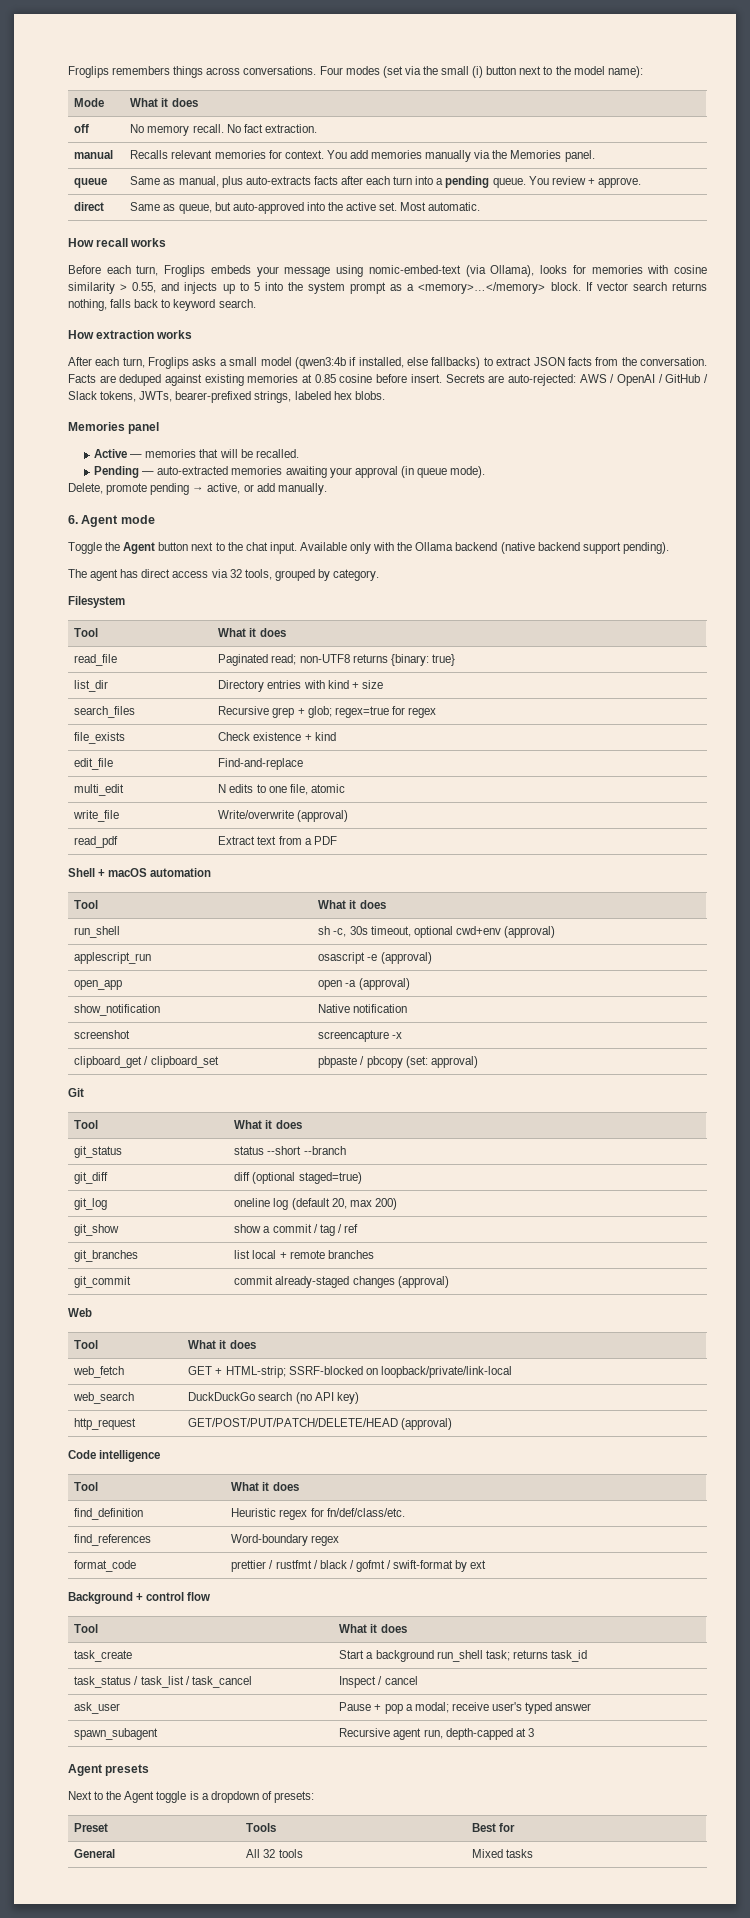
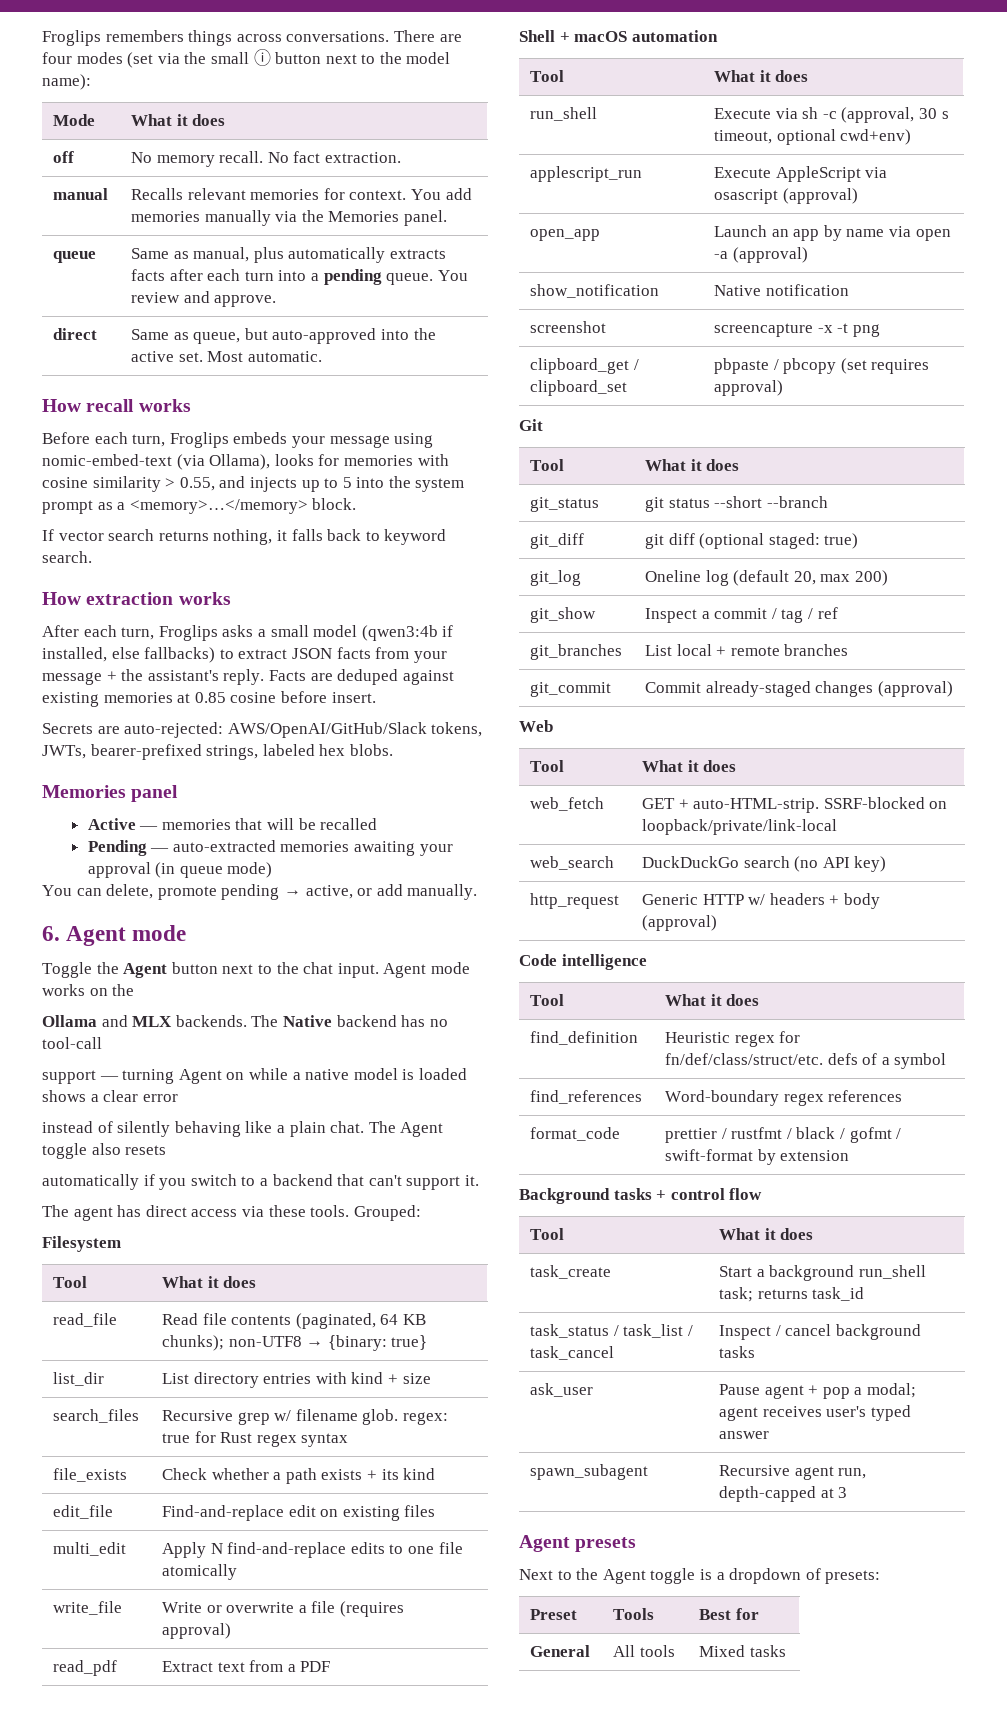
- Four modes (set via the small (i) button next to the model name):
+ There are four modes (set via the small ⓘ button next to the model name):
- queue | Same as manual, plus auto-extracts facts after each turn into a pending queue. You review + approve.
+ queue | Same as manual, plus automatically extracts facts after each turn into a pending queue. You review and approve.
- Before each turn, Froglips embeds your message using nomic-embed-text (via Ollama), looks for memories with cosine similarity > 0.55, and injects up to 5 into the system prompt as a <memory>…</memory> block. If vector search returns nothing, falls back to keyword search.
+ Before each turn, Froglips embeds your message using nomic-embed-text (via Ollama), looks for memories with cosine similarity > 0.55, and injects up to 5 into the system prompt as a <memory>…</memory> block.
+ If vector search returns nothing, it falls back to keyword search.
- After each turn, Froglips asks a small model (qwen3:4b if installed, else fallbacks) to extract JSON facts from the conversation.
+ After each turn, Froglips asks a small model (qwen3:4b if installed, else fallbacks) to extract JSON facts from your message + the assistant's reply.
- Facts are deduped against existing memories at 0.85 cosine before insert. Secrets are auto-rejected: AWS / OpenAI / GitHub / Slack tokens, JWTs, bearer-prefixed strings, labeled hex blobs.
+ Facts are deduped against existing memories at 0.85 cosine before insert.
+ Secrets are auto-rejected: AWS/OpenAI/GitHub/Slack tokens, JWTs, bearer-prefixed strings, labeled hex blobs.
- Active — memories that will be recalled.
+ Active — memories that will be recalled
- Pending — auto-extracted memories awaiting your approval (in queue mode).
- Delete, promote pending → active, or add manually.
+ Pending — auto-extracted memories awaiting your approval (in queue mode)
+ You can delete, promote pending → active, or add manually.
- Available only with the Ollama backend (native backend support pending).
+ Agent mode works on the
+ Ollama and MLX backends. The Native backend has no tool-call
+ support — turning Agent on while a native model is loaded shows a clear error
+ instead of silently behaving like a plain chat. The Agent toggle also resets
+ automatically if you switch to a backend that can't support it.
- The agent has direct access via 32 tools, grouped by category.
+ The agent has direct access via these tools. Grouped:
- read_file | Paginated read; non-UTF8 returns {binary: true}
+ read_file | Read file contents (paginated, 64 KB chunks); non-UTF8 → {binary: true}
- list_dir | Directory entries with kind + size
+ list_dir | List directory entries with kind + size
- search_files | Recursive grep + glob; regex=true for regex
+ search_files | Recursive grep w/ filename glob. regex: true for Rust regex syntax
- file_exists | Check existence + kind
- edit_file | Find-and-replace
- multi_edit | N edits to one file, atomic
+ file_exists | Check whether a path exists + its kind
+ edit_file | Find-and-replace edit on existing files
+ multi_edit | Apply N find-and-replace edits to one file atomically
- write_file | Write/overwrite (approval)
+ write_file | Write or overwrite a file (requires approval)
- run_shell | sh -c, 30s timeout, optional cwd+env (approval)
- applescript_run | osascript -e (approval)
- open_app | open -a (approval)
+ run_shell | Execute via sh -c (approval, 30 s timeout, optional cwd+env)
+ applescript_run | Execute AppleScript via osascript (approval)
+ open_app | Launch an app by name via open -a (approval)
- screenshot | screencapture -x
+ screenshot | screencapture -x -t png
- clipboard_get / clipboard_set | pbpaste / pbcopy (set: approval)
+ clipboard_get / clipboard_set | pbpaste / pbcopy (set requires approval)
- git_status | status --short --branch
+ git_status | git status --short --branch
- git_diff | diff (optional staged=true)
+ git_diff | git diff (optional staged: true)
- git_log | oneline log (default 20, max 200)
+ git_log | Oneline log (default 20, max 200)
- git_show | show a commit / tag / ref
+ git_show | Inspect a commit / tag / ref
- git_branches | list local + remote branches
+ git_branches | List local + remote branches
- git_commit | commit already-staged changes (approval)
+ git_commit | Commit already-staged changes (approval)
- web_fetch | GET + HTML-strip; SSRF-blocked on loopback/private/link-local
+ web_fetch | GET + auto-HTML-strip. SSRF-blocked on loopback/private/link-local
- http_request | GET/POST/PUT/PATCH/DELETE/HEAD (approval)
+ http_request | Generic HTTP w/ headers + body (approval)
- find_definition | Heuristic regex for fn/def/class/etc.
+ find_definition | Heuristic regex for fn/def/class/struct/etc. defs of a symbol
- find_references | Word-boundary regex
+ find_references | Word-boundary regex references
- format_code | prettier / rustfmt / black / gofmt / swift-format by ext
+ format_code | prettier / rustfmt / black / gofmt / swift-format by extension
- Background + control flow
+ Background tasks + control flow
- task_status / task_list / task_cancel | Inspect / cancel
+ task_status / task_list / task_cancel | Inspect / cancel background tasks
- ask_user | Pause + pop a modal; receive user's typed answer
+ ask_user | Pause agent + pop a modal; agent receives user's typed answer
- General | All 32 tools | Mixed tasks
+ General | All tools | Mixed tasks

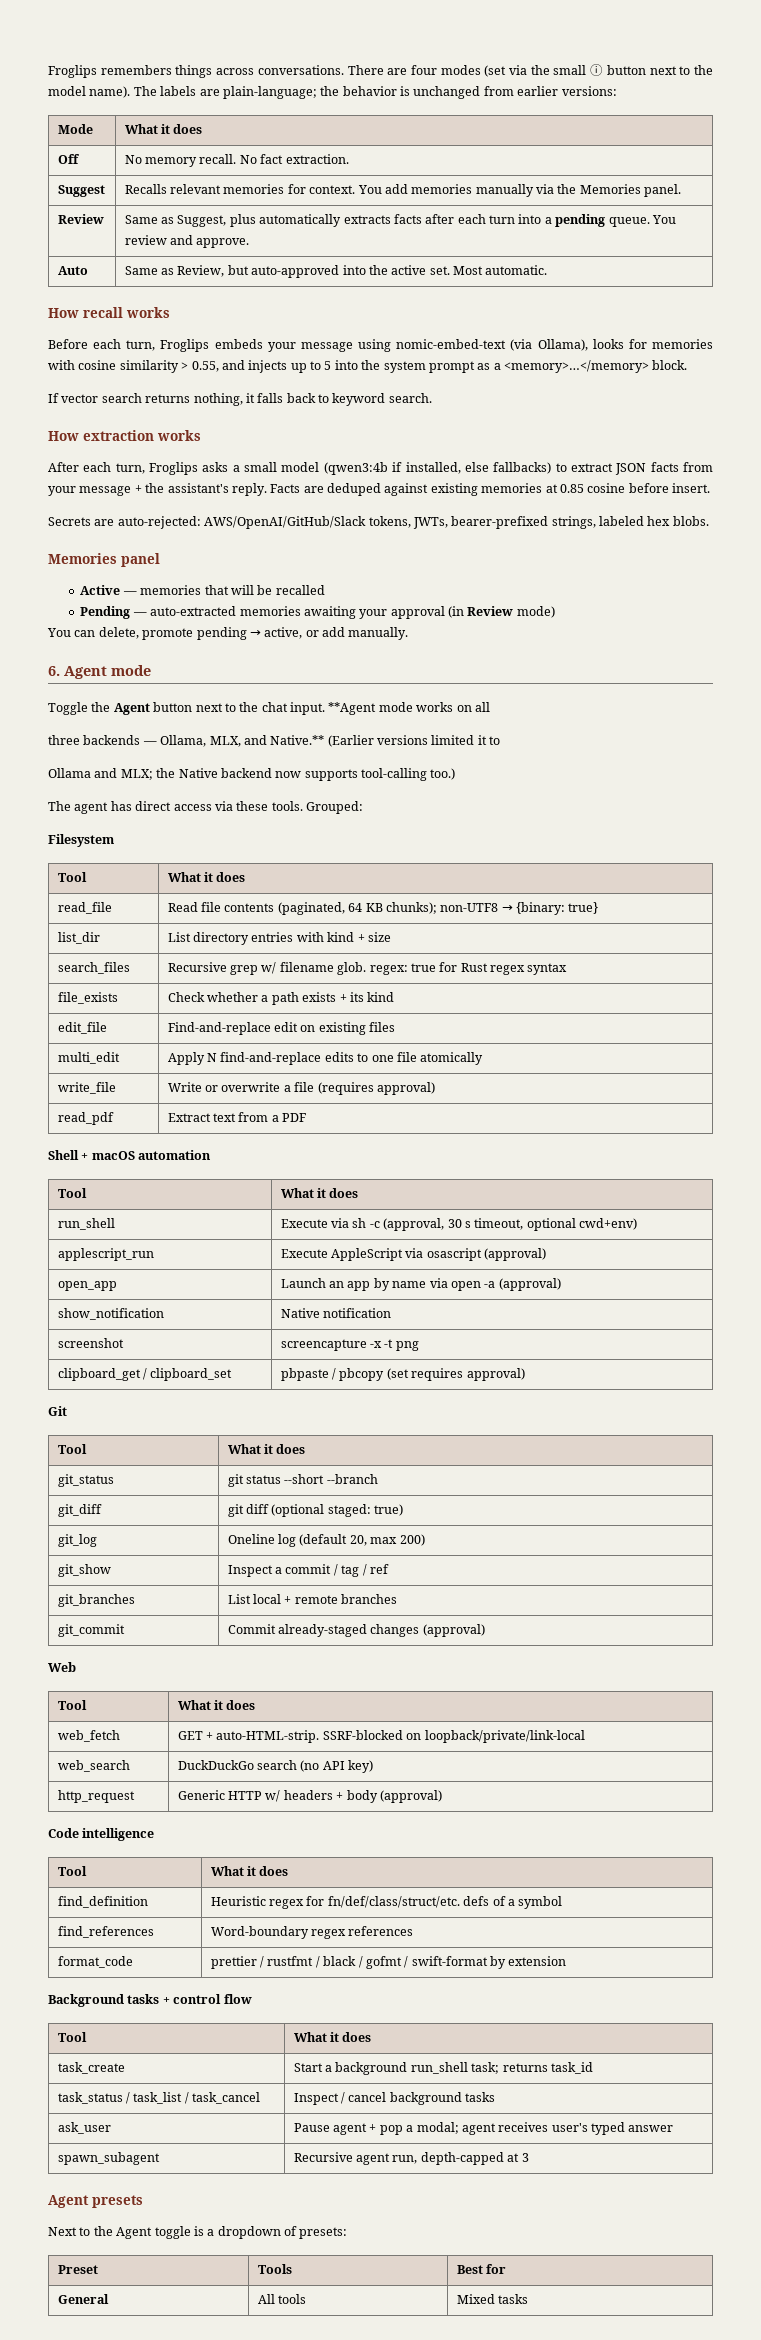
- There are four modes (set via the small ⓘ button next to the model name):
+ There are four modes (set via the small ⓘ button next to the model name). The labels are plain-language; the behavior is unchanged from earlier versions:
- off | No memory recall. No fact extraction.
+ Off | No memory recall. No fact extraction.
- manual | Recalls relevant memories for context. You add memories manually via the Memories panel.
+ Suggest | Recalls relevant memories for context. You add memories manually via the Memories panel.
- queue | Same as manual, plus automatically extracts facts after each turn into a pending queue. You review and approve.
+ Review | Same as Suggest, plus automatically extracts facts after each turn into a pending queue. You review and approve.
- direct | Same as queue, but auto-approved into the active set. Most automatic.
+ Auto | Same as Review, but auto-approved into the active set. Most automatic.
- Pending — auto-extracted memories awaiting your approval (in queue mode)
+ Pending — auto-extracted memories awaiting your approval (in Review mode)
- Agent mode works on the
- Ollama and MLX backends. The Native backend has no tool-call
- support — turning Agent on while a native model is loaded shows a clear error
- instead of silently behaving like a plain chat. The Agent toggle also resets
- automatically if you switch to a backend that can't support it.
+ **Agent mode works on all
+ three backends — Ollama, MLX, and Native.** (Earlier versions limited it to
+ Ollama and MLX; the Native backend now supports tool-calling too.)

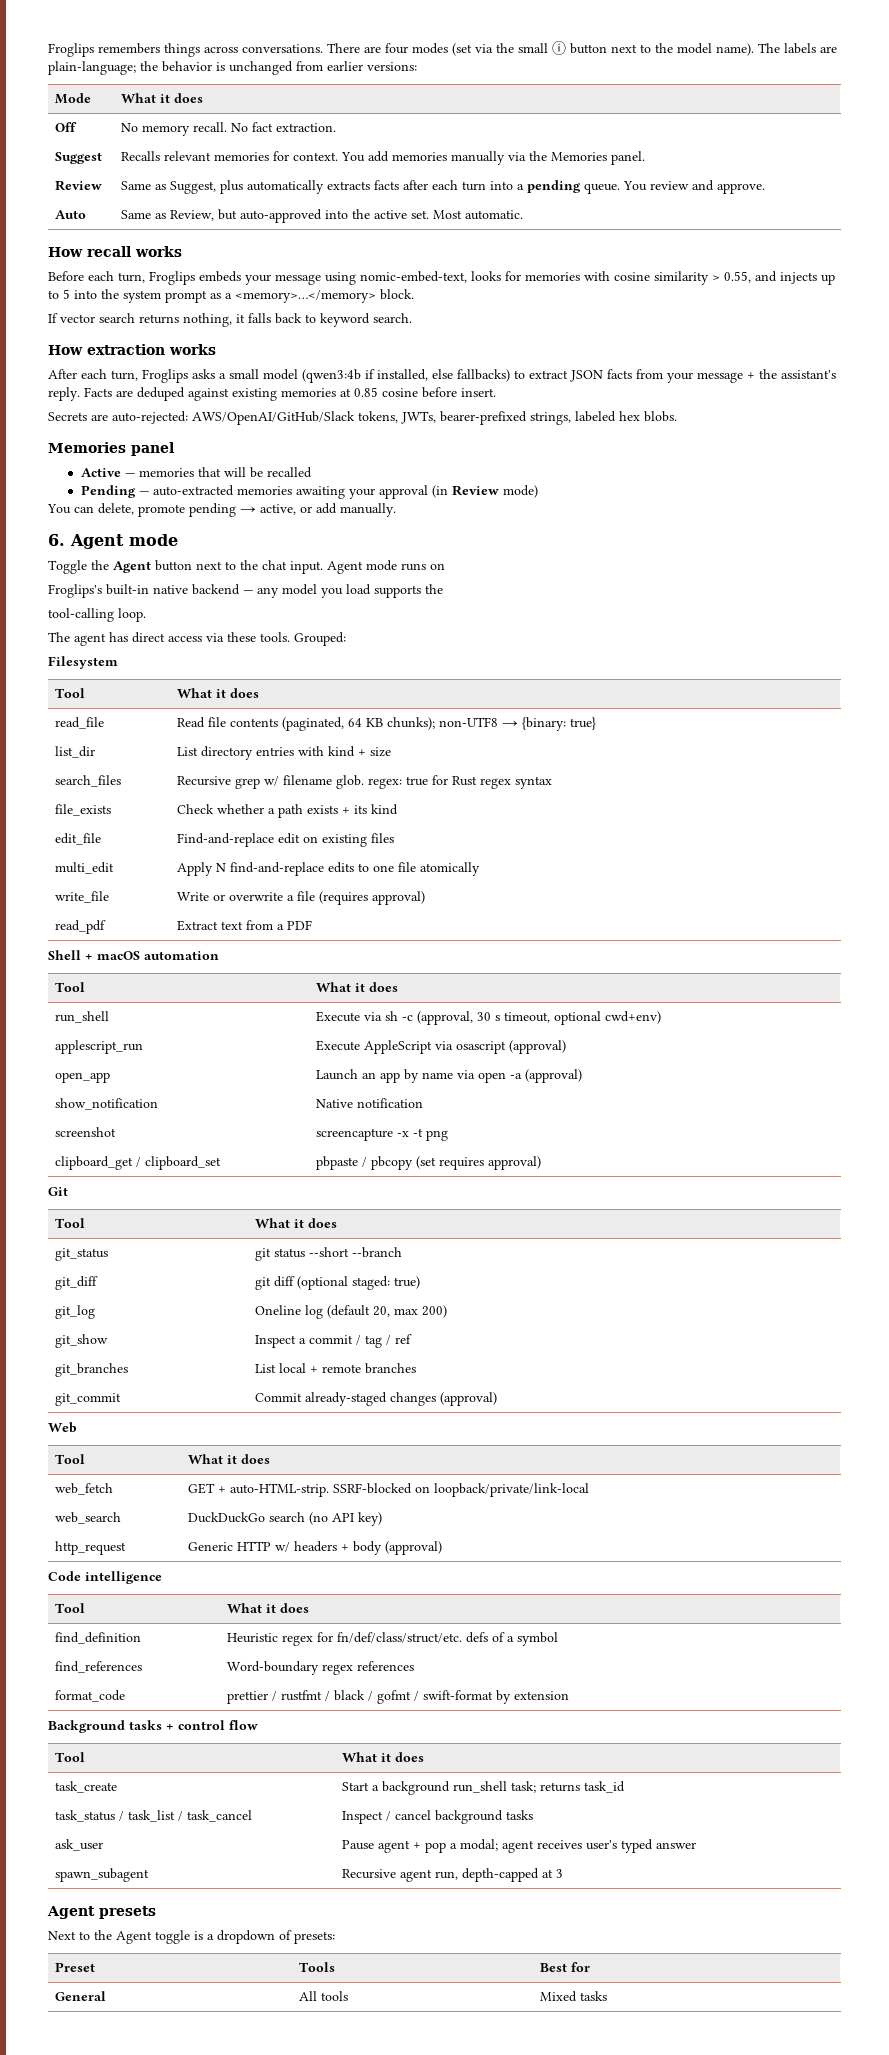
- Before each turn, Froglips embeds your message using nomic-embed-text (via Ollama), looks for memories with cosine similarity > 0.55, and injects up to 5 into the system prompt as a <memory>…</memory> block.
+ Before each turn, Froglips embeds your message using nomic-embed-text, looks for memories with cosine similarity > 0.55, and injects up to 5 into the system prompt as a <memory>…</memory> block.
- **Agent mode works on all
- three backends — Ollama, MLX, and Native.** (Earlier versions limited it to
- Ollama and MLX; the Native backend now supports tool-calling too.)
+ Agent mode runs on
+ Froglips's built-in native backend — any model you load supports the
+ tool-calling loop.

